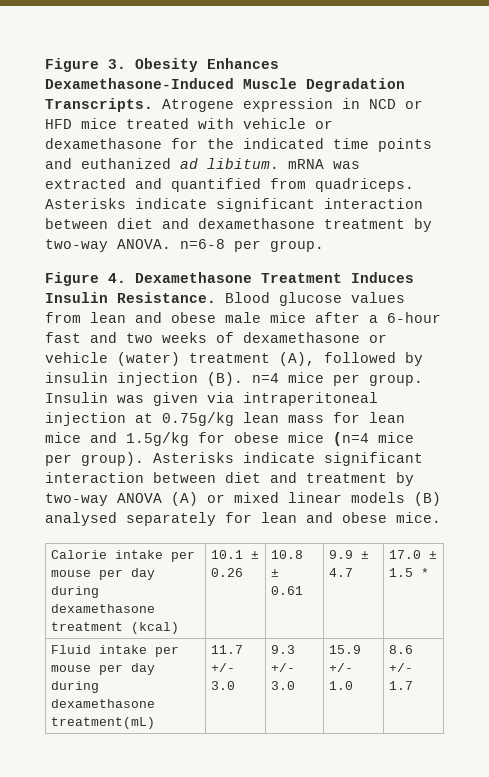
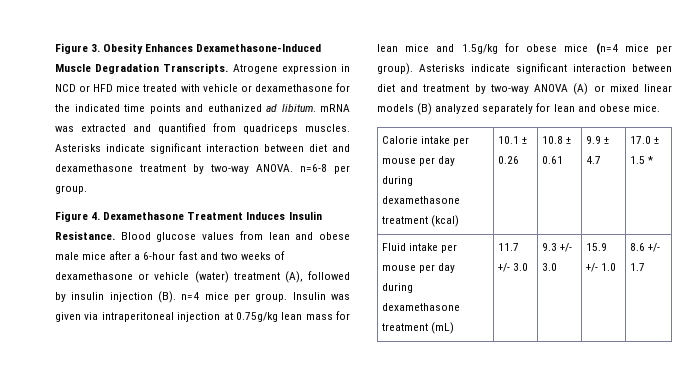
- Atrogene expression in NCD or HFD mice treated with vehicle or dexamethasone for the indicated time points and euthanized ad libitum. mRNA was extracted and quantified from quadriceps.
+ Atrogene expression in NCD or HFD mice treated with vehicle or dexamethasone for the indicated time points and euthanized ad libitum. mRNA was extracted and quantified from quadriceps muscles.
- Asterisks indicate significant interaction between diet and treatment by two-way ANOVA (A) or mixed linear models (B) analysed separately for lean and obese mice.
+ Asterisks indicate significant interaction between diet and treatment by two-way ANOVA (A) or mixed linear models (B) analyzed separately for lean and obese mice.
- Fluid intake per mouse per day during dexamethasone treatment(mL) | 11.7 +/- 3.0 | 9.3 +/- 3.0 | 15.9 +/- 1.0 | 8.6 +/- 1.7
+ Fluid intake per mouse per day during dexamethasone treatment (mL) | 11.7 +/- 3.0 | 9.3 +/- 3.0 | 15.9 +/- 1.0 | 8.6 +/- 1.7

